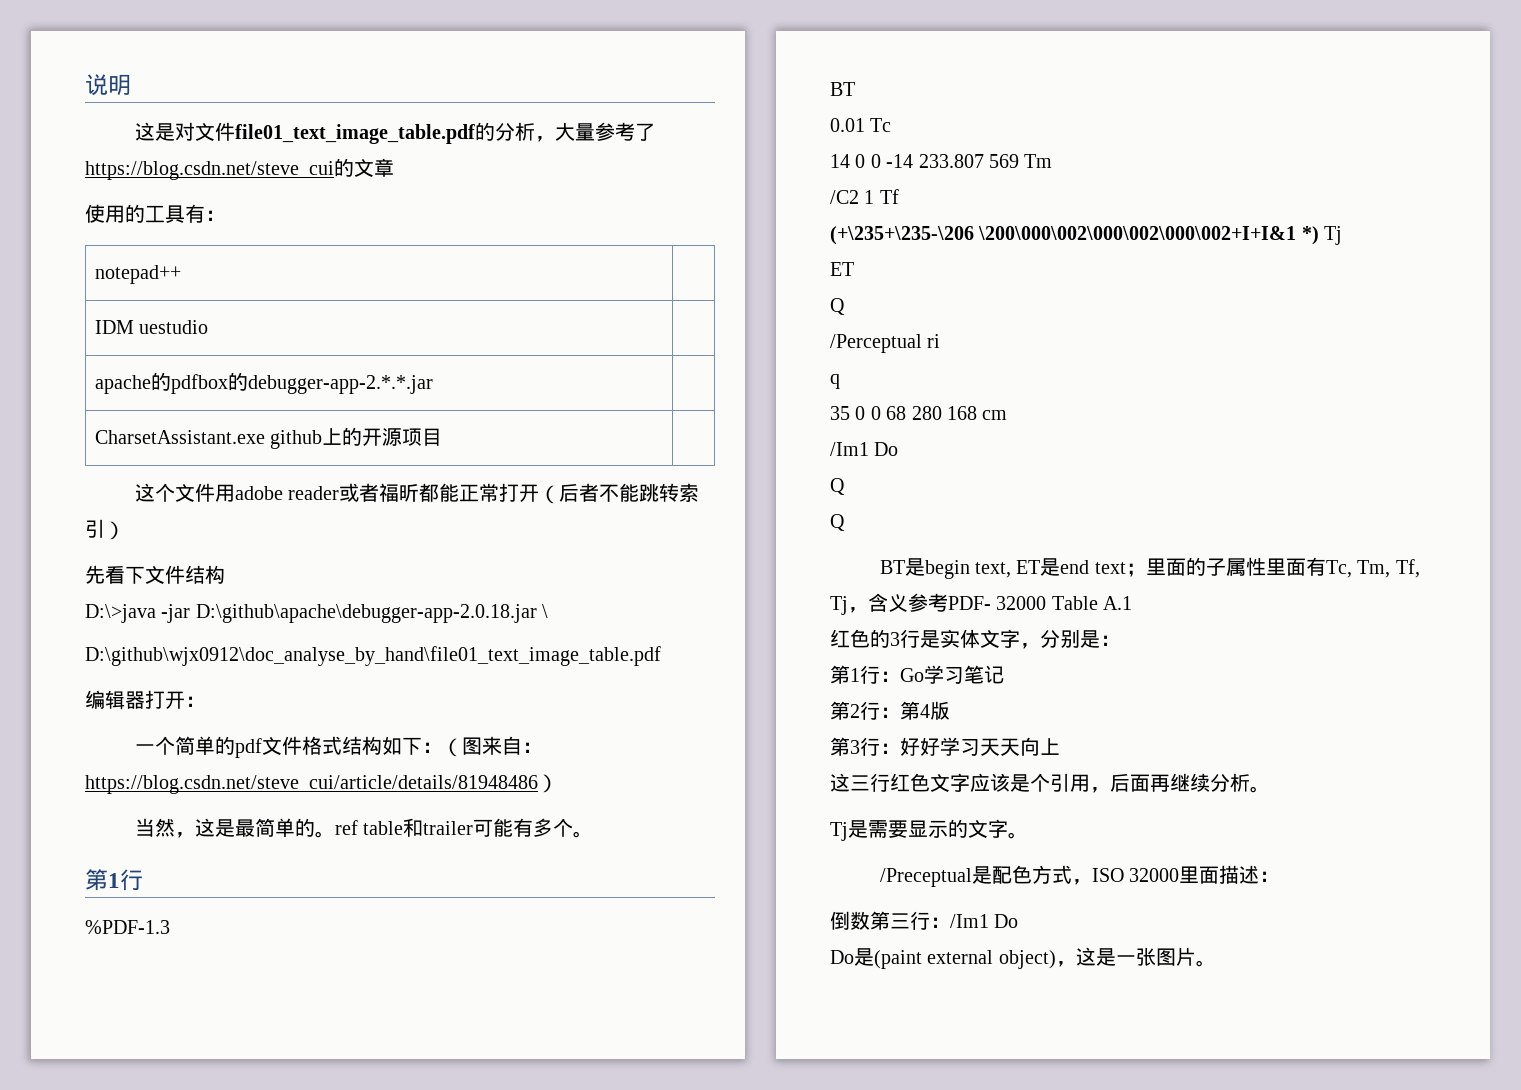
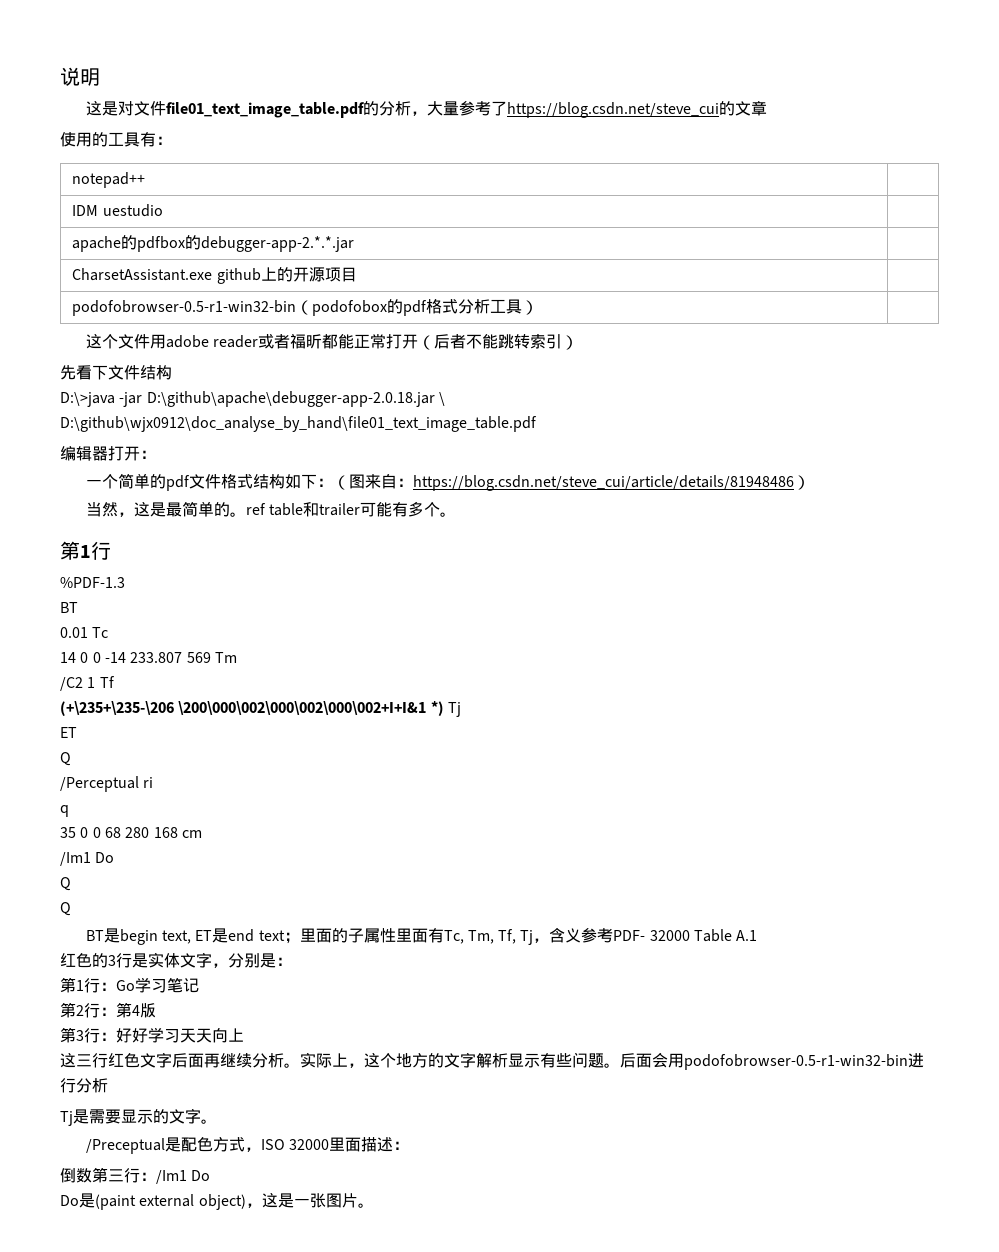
+ podofobrowser-0.5-r1-win32-bin（podofobox的pdf格式分析工具） |
- 这三行红色文字应该是个引用，后面再继续分析。
+ 这三行红色文字后面再继续分析。实际上，这个地方的文字解析显示有些问题。后面会用podofobrowser-0.5-r1-win32-bin进行分析

